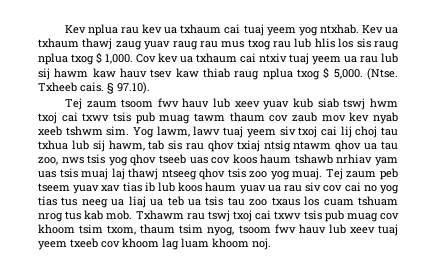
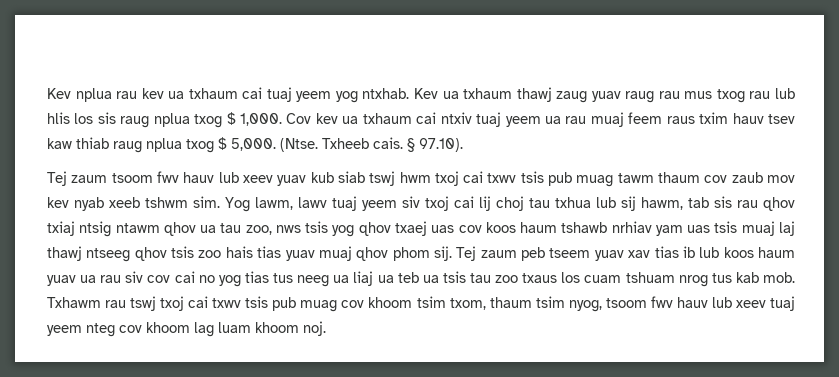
- Cov kev ua txhaum cai ntxiv tuaj yeem ua rau lub sij hawm kaw hauv tsev kaw thiab raug nplua txog $ 5,000.
+ Cov kev ua txhaum cai ntxiv tuaj yeem ua rau muaj feem raus txim hauv tsev kaw thiab raug nplua txog $ 5,000.
- Yog lawm, lawv tuaj yeem siv txoj cai lij choj tau txhua lub sij hawm, tab sis rau qhov txiaj ntsig ntawm qhov ua tau zoo, nws tsis yog qhov tseeb uas cov koos haum tshawb nrhiav yam uas tsis muaj laj thawj ntseeg qhov tsis zoo yog muaj.
+ Yog lawm, lawv tuaj yeem siv txoj cai lij choj tau txhua lub sij hawm, tab sis rau qhov txiaj ntsig ntawm qhov ua tau zoo, nws tsis yog qhov txaej uas cov koos haum tshawb nrhiav yam uas tsis muaj laj thawj ntseeg qhov tsis zoo hais tias yuav muaj qhov phom sij.
- Txhawm rau tswj txoj cai txwv tsis pub muag cov khoom tsim txom, thaum tsim nyog, tsoom fwv hauv lub xeev tuaj yeem txeeb cov khoom lag luam khoom noj.
+ Txhawm rau tswj txoj cai txwv tsis pub muag cov khoom tsim txom, thaum tsim nyog, tsoom fwv hauv lub xeev tuaj yeem nteg cov khoom lag luam khoom noj.

